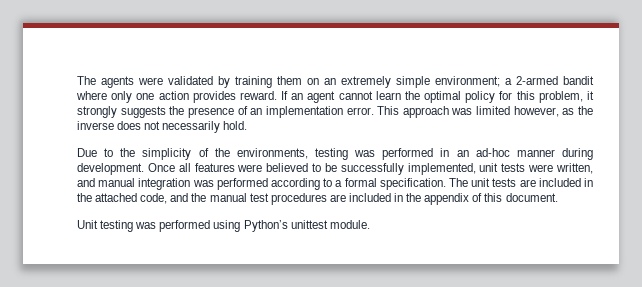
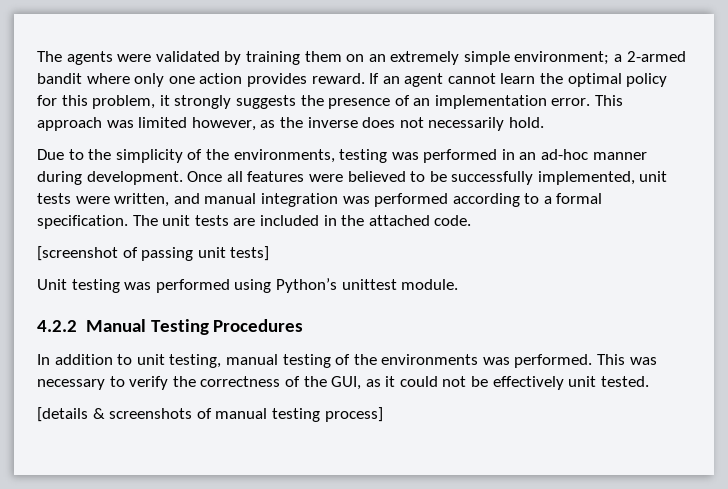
- The unit tests are included in the attached code, and the manual test procedures are included in the appendix of this document.
+ The unit tests are included in the attached code.
+ [screenshot of passing unit tests]
+ 4.2.2 Manual Testing Procedures
+ In addition to unit testing, manual testing of the environments was performed. This was necessary to verify the correctness of the GUI, as it could not be effectively unit tested.
+ [details & screenshots of manual testing process]

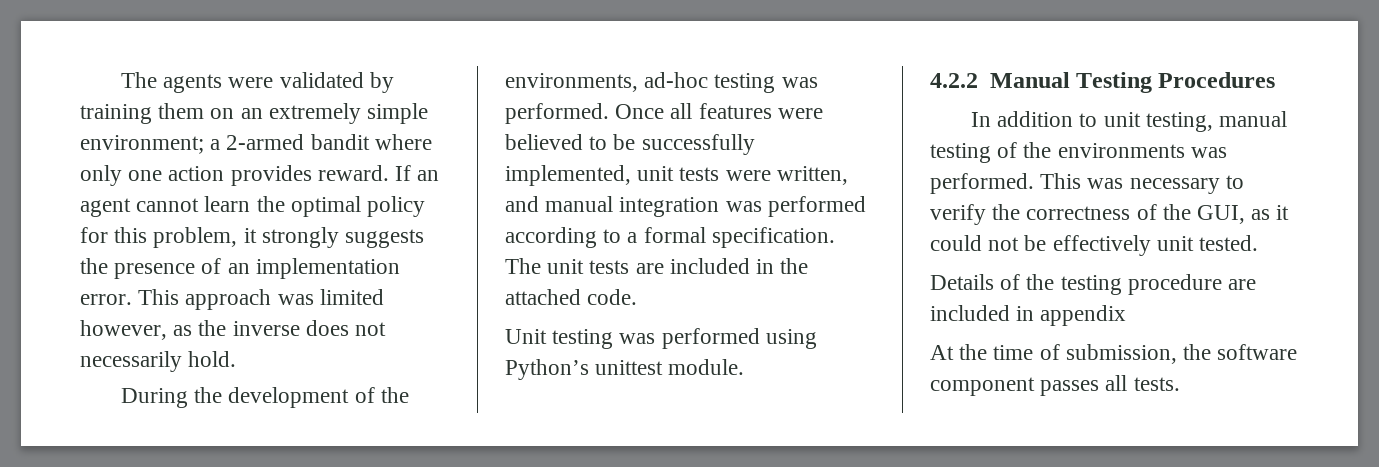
- Due to the simplicity of the environments, testing was performed in an ad-hoc manner during development.
+ During the development of the environments, ad-hoc testing was performed.
- [screenshot of passing unit tests]
- [details & screenshots of manual testing process]
+ Details of the testing procedure are included in appendix
+ At the time of submission, the software component passes all tests.

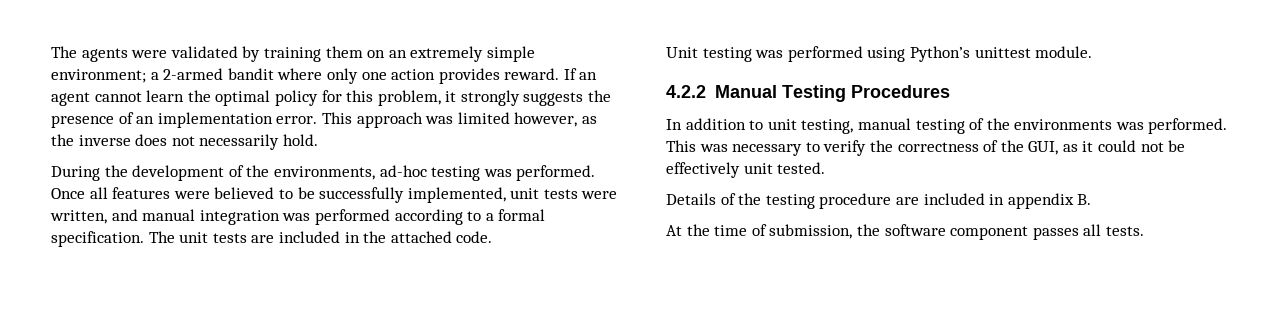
- Details of the testing procedure are included in appendix
+ Details of the testing procedure are included in appendix B.

